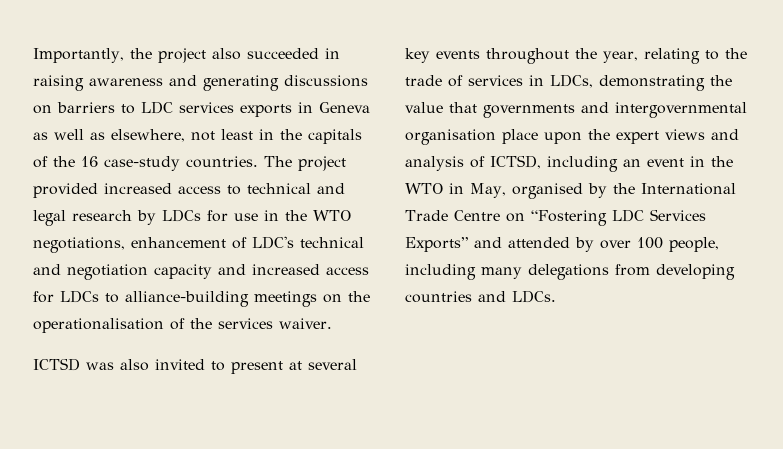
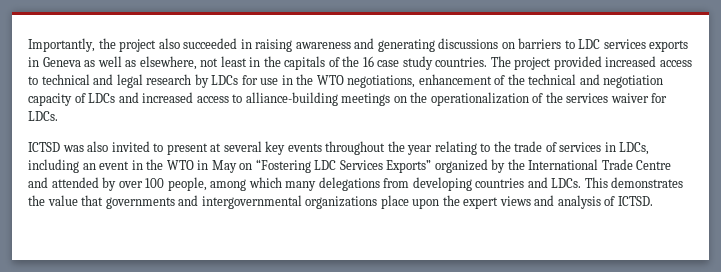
- Importantly, the project also succeeded in raising awareness and generating discussions on barriers to LDC services exports in Geneva as well as elsewhere, not least in the capitals of the 16 case-study countries.
+ Importantly, the project also succeeded in raising awareness and generating discussions on barriers to LDC services exports in Geneva as well as elsewhere, not least in the capitals of the 16 case study countries.
- The project provided increased access to technical and legal research by LDCs for use in the WTO negotiations, enhancement of LDC's technical and negotiation capacity and increased access for LDCs to alliance-building meetings on the operationalisation of the services waiver.
+ The project provided increased access to technical and legal research by LDCs for use in the WTO negotiations, enhancement of the technical and negotiation capacity of LDCs and increased access to alliance-building meetings on the operationalization of the services waiver for LDCs.
- ICTSD was also invited to present at several key events throughout the year, relating to the trade of services in LDCs, demonstrating the value that governments and intergovernmental organisation place upon the expert views and analysis of ICTSD, including an event in the WTO in May, organised by the International Trade Centre on “Fostering LDC Services Exports” and attended by over 100 people, including many delegations from developing countries and LDCs.
+ ICTSD was also invited to present at several key events throughout the year relating to the trade of services in LDCs, including an event in the WTO in May on “Fostering LDC Services Exports” organized by the International Trade Centre and attended by over 100 people, among which many delegations from developing countries and LDCs. This demonstrates the value that governments and intergovernmental organizations place upon the expert views and analysis of ICTSD.

